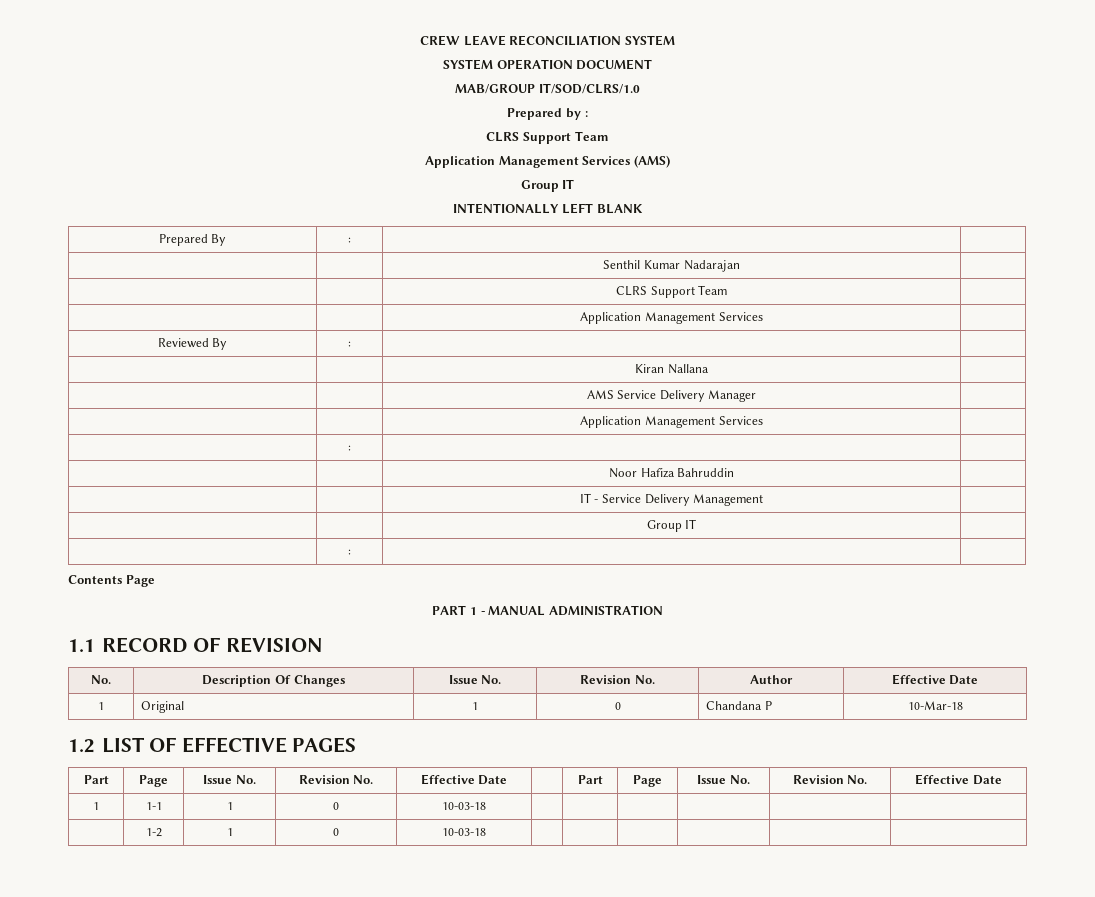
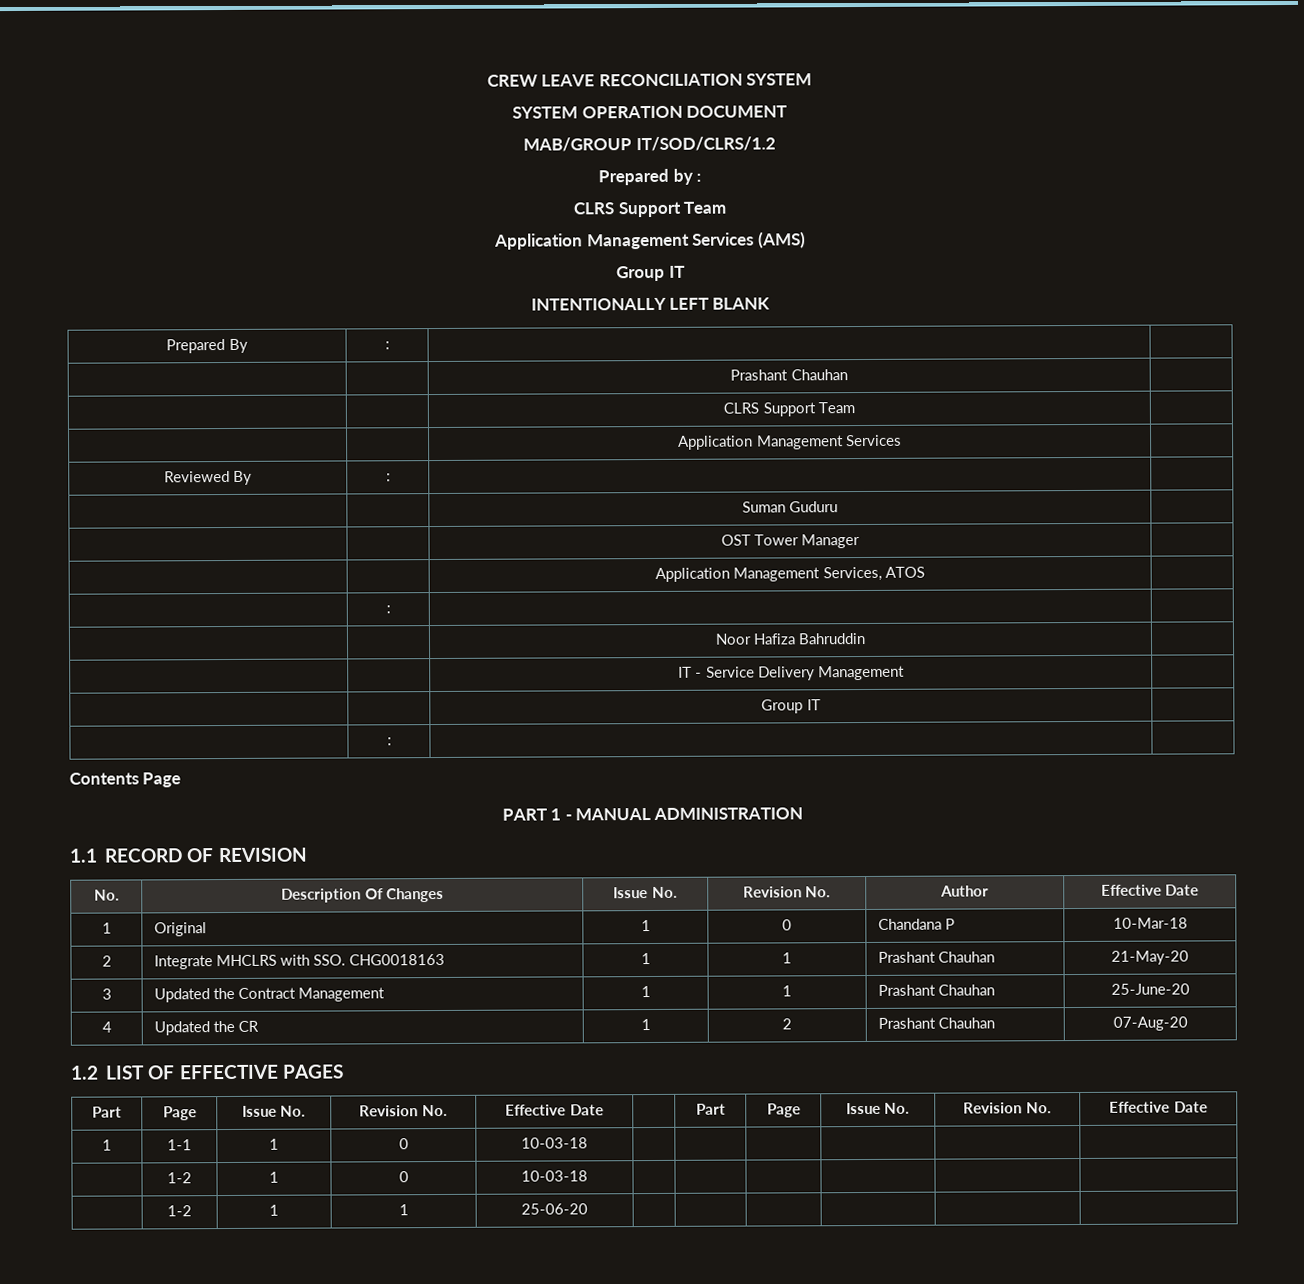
- MAB/GROUP IT/SOD/CLRS/1.0
+ MAB/GROUP IT/SOD/CLRS/1.2
  Prepared By | : | |
- | | Senthil Kumar Nadarajan |
+ | | Prashant Chauhan |
- | | Kiran Nallana |
- | | AMS Service Delivery Manager |
- | | Application Management Services |
+ | | Suman Guduru |
+ | | OST Tower Manager |
+ | | Application Management Services, ATOS |
+ 2 | Integrate MHCLRS with SSO. CHG0018163 | 1 | 1 | Prashant Chauhan | 21-May-20
+ 3 | Updated the Contract Management | 1 | 1 | Prashant Chauhan | 25-June-20
+ 4 | Updated the CR | 1 | 2 | Prashant Chauhan | 07-Aug-20
+ | 1-2 | 1 | 1 | 25-06-20 | | | | | |

